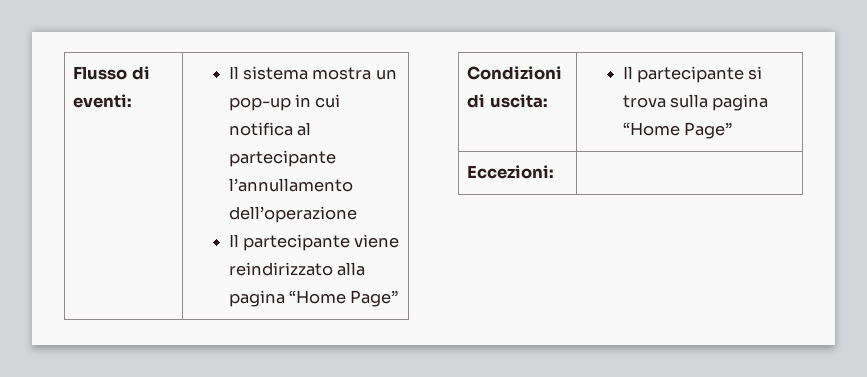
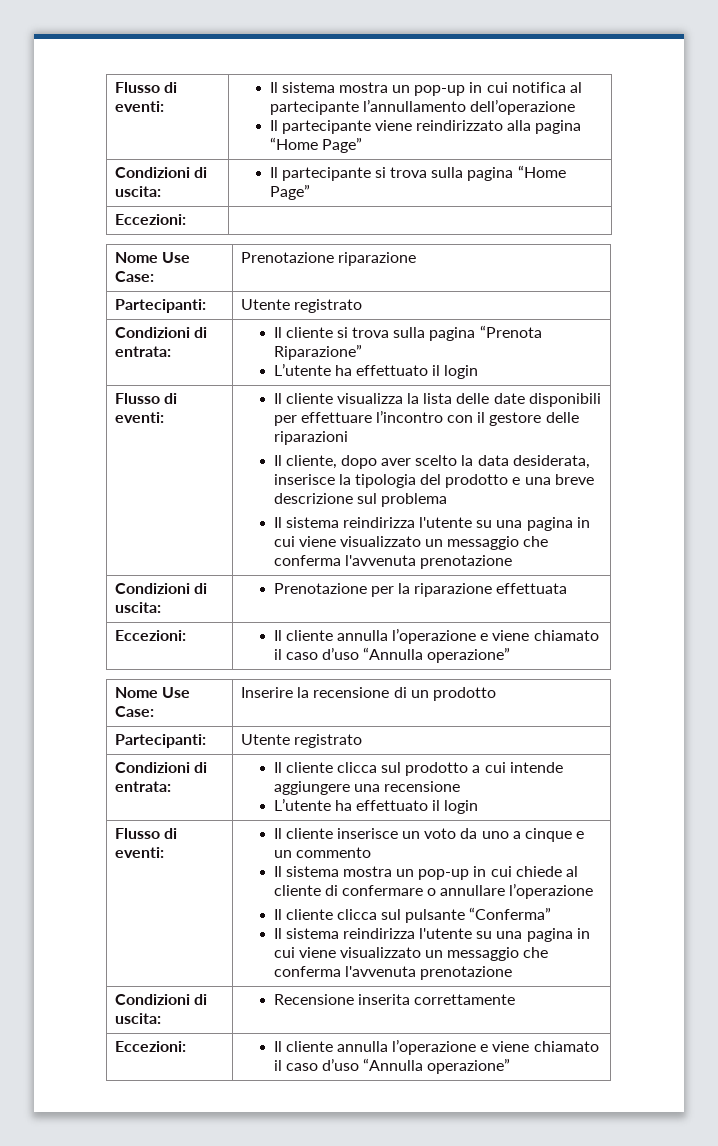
+ Nome Use Case: | Prenotazione riparazione
+ Partecipanti: | Utente registrato
+ Condizioni di entrata: | Il cliente si trova sulla pagina “Prenota Riparazione”
+ L’utente ha effettuato il login
+ Flusso di eventi: | Il cliente visualizza la lista delle date disponibili per effettuare l’incontro con il gestore delle riparazioni
+ Il cliente, dopo aver scelto la data desiderata, inserisce la tipologia del prodotto e una breve descrizione sul problema
+ Il sistema reindirizza l'utente su una pagina in cui viene visualizzato un messaggio che conferma l'avvenuta prenotazione
+ Condizioni di uscita: | Prenotazione per la riparazione effettuata
+ Eccezioni: | Il cliente annulla l’operazione e viene chiamato il caso d’uso “Annulla operazione”
+ Nome Use Case: | Inserire la recensione di un prodotto
+ Partecipanti: | Utente registrato
+ Condizioni di entrata: | Il cliente clicca sul prodotto a cui intende aggiungere una recensione
+ L’utente ha effettuato il login
+ Flusso di eventi: | Il cliente inserisce un voto da uno a cinque e un commento
+ Il sistema mostra un pop-up in cui chiede al cliente di confermare o annullare l’operazione
+ Il cliente clicca sul pulsante “Conferma”
+ Il sistema reindirizza l'utente su una pagina in cui viene visualizzato un messaggio che conferma l'avvenuta prenotazione
+ Condizioni di uscita: | Recensione inserita correttamente
+ Eccezioni: | Il cliente annulla l’operazione e viene chiamato il caso d’uso “Annulla operazione”

